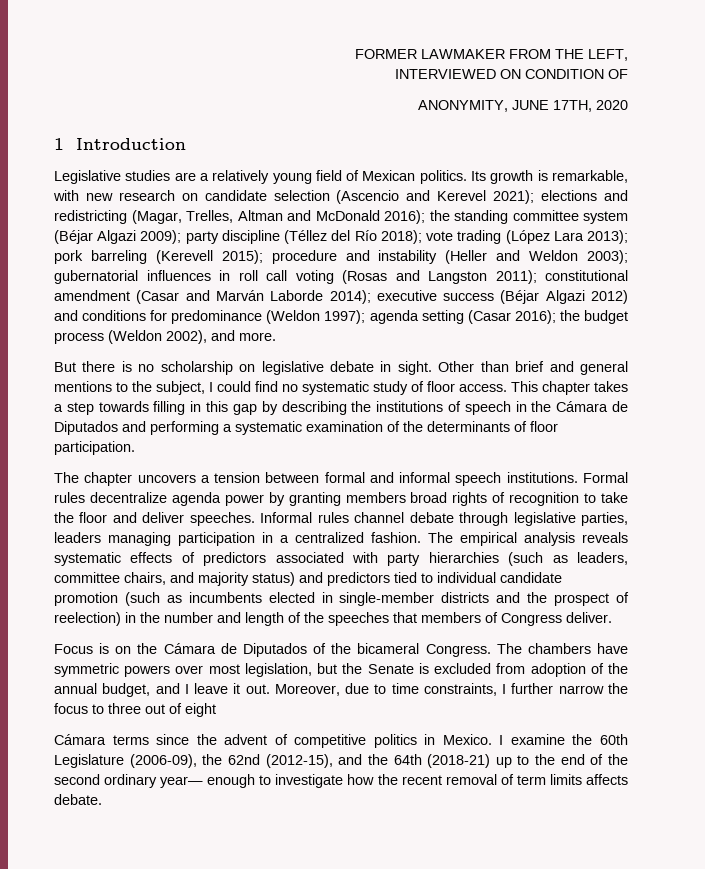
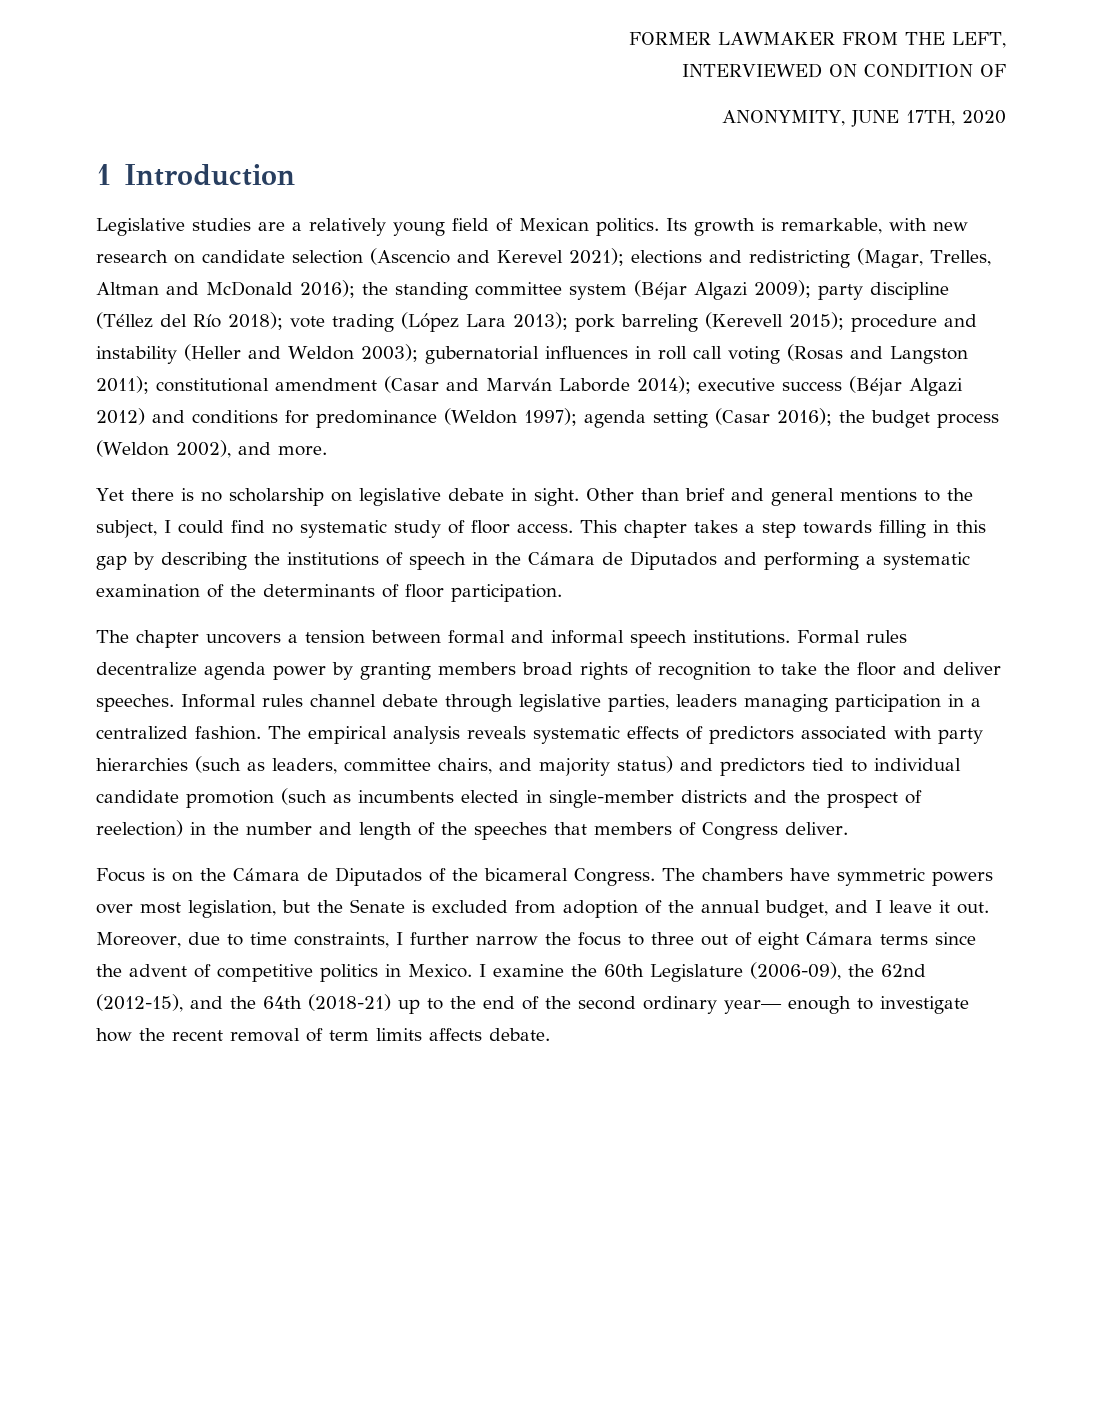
- But there is no scholarship on legislative debate in sight.
+ Yet there is no scholarship on legislative debate in sight.
- Moreover, due to time constraints, I further narrow the focus to three out of eight
- Cámara terms since the advent of competitive politics in Mexico.
+ Moreover, due to time constraints, I further narrow the focus to three out of eight Cámara terms since the advent of competitive politics in Mexico.

